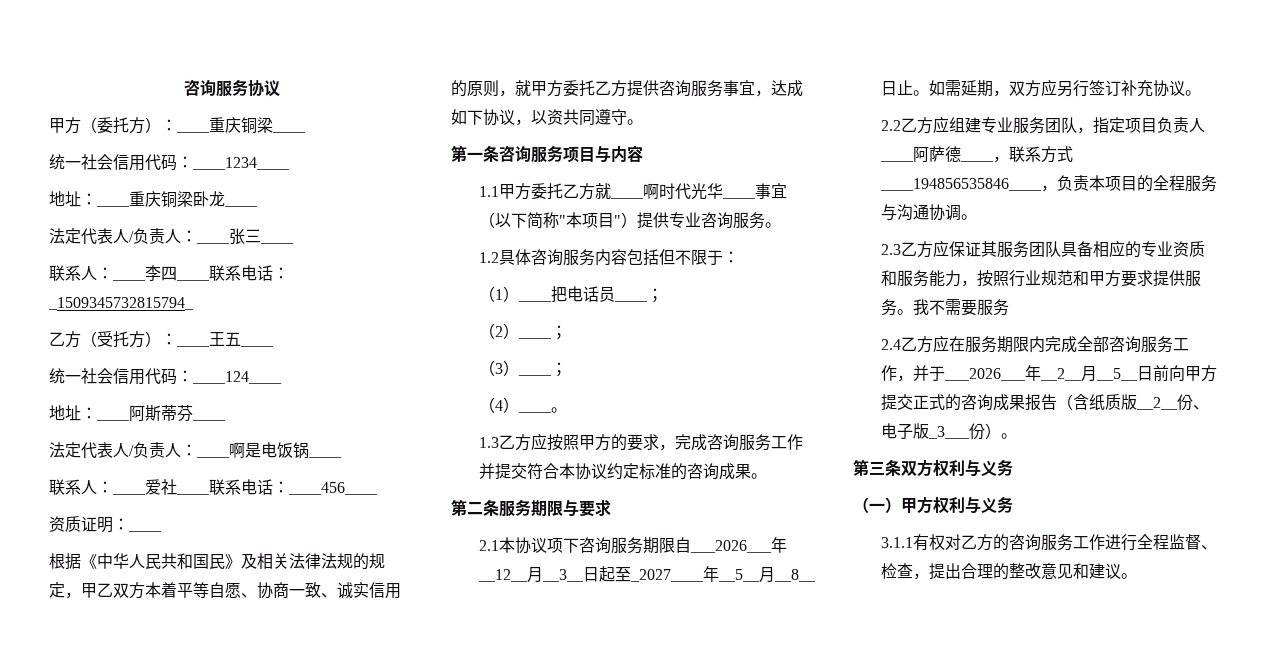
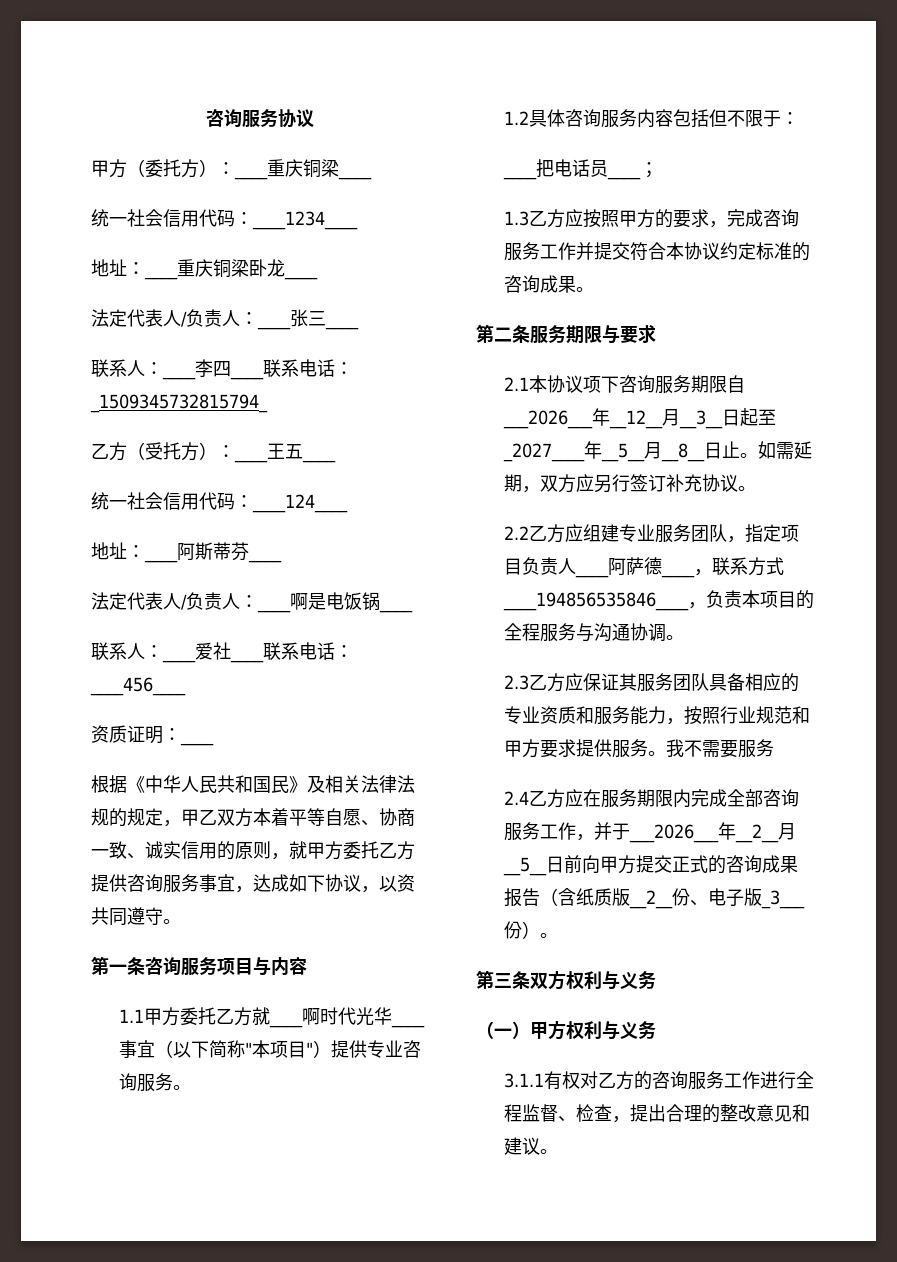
- （1）____把电话员____；
+ ____把电话员____；
- （2）____；
- （3）____；
- （4）____。

